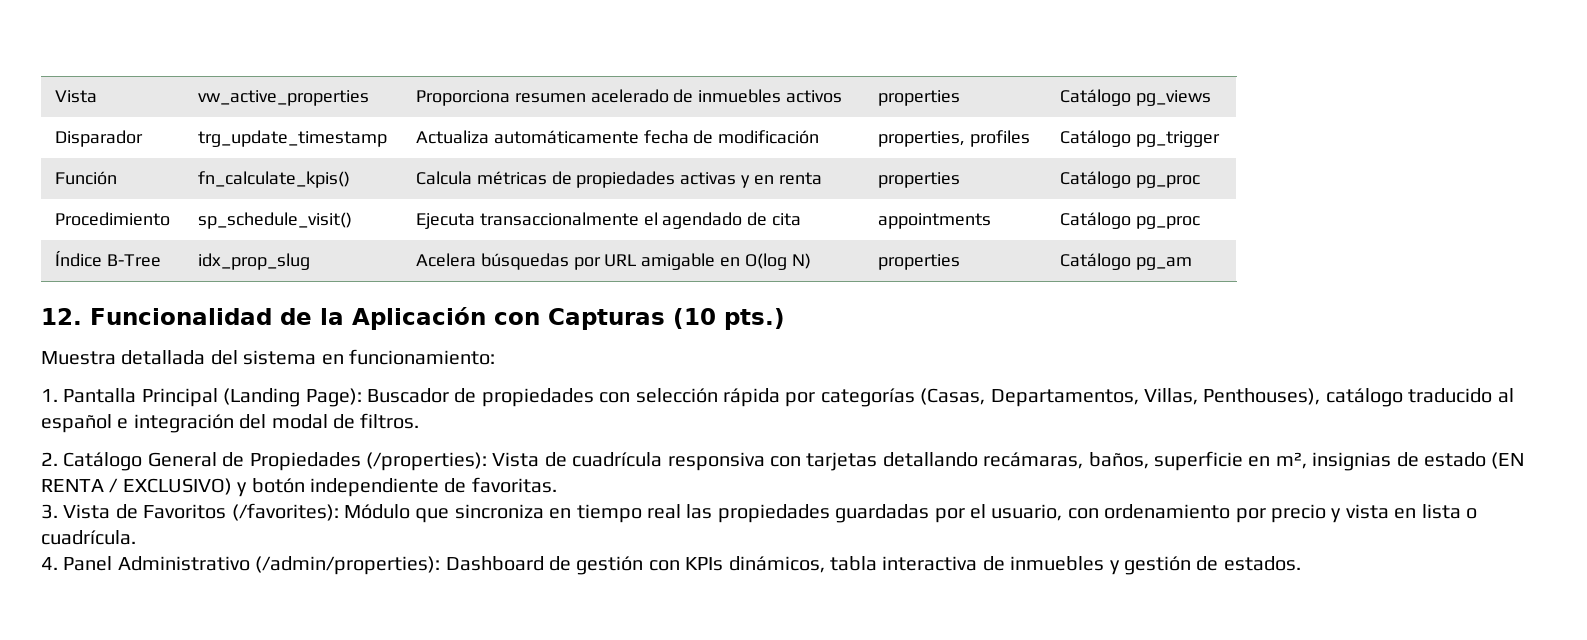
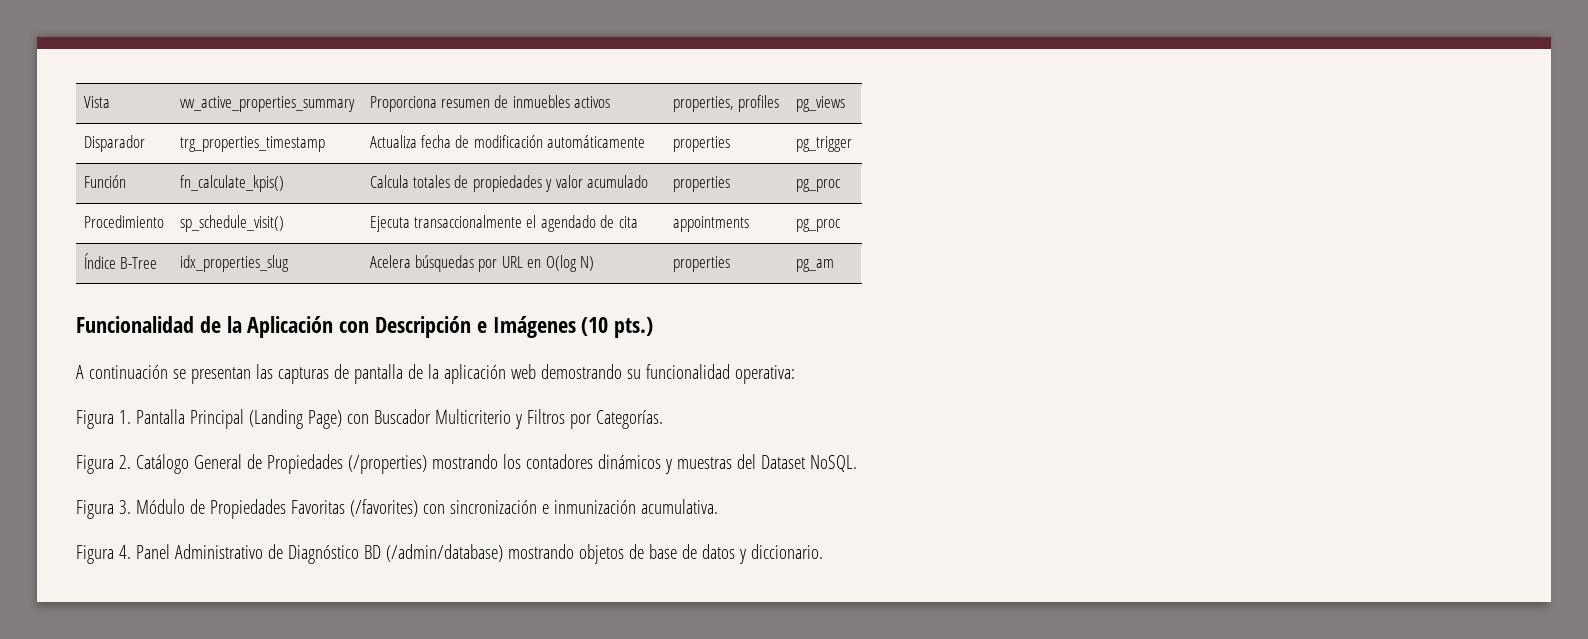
- Vista | vw_active_properties | Proporciona resumen acelerado de inmuebles activos | properties | Catálogo pg_views
+ Vista | vw_active_properties_summary | Proporciona resumen de inmuebles activos | properties, profiles | pg_views
- Disparador | trg_update_timestamp | Actualiza automáticamente fecha de modificación | properties, profiles | Catálogo pg_trigger
+ Disparador | trg_properties_timestamp | Actualiza fecha de modificación automáticamente | properties | pg_trigger
- Función | fn_calculate_kpis() | Calcula métricas de propiedades activas y en renta | properties | Catálogo pg_proc
+ Función | fn_calculate_kpis() | Calcula totales de propiedades y valor acumulado | properties | pg_proc
- Procedimiento | sp_schedule_visit() | Ejecuta transaccionalmente el agendado de cita | appointments | Catálogo pg_proc
+ Procedimiento | sp_schedule_visit() | Ejecuta transaccionalmente el agendado de cita | appointments | pg_proc
- Índice B-Tree | idx_prop_slug | Acelera búsquedas por URL amigable en O(log N) | properties | Catálogo pg_am
+ Índice B-Tree | idx_properties_slug | Acelera búsquedas por URL en O(log N) | properties | pg_am
- 12. Funcionalidad de la Aplicación con Capturas (10 pts.)
+ Funcionalidad de la Aplicación con Descripción e Imágenes (10 pts.)
- Muestra detallada del sistema en funcionamiento:
- 1. Pantalla Principal (Landing Page): Buscador de propiedades con selección rápida por categorías (Casas, Departamentos, Villas, Penthouses), catálogo traducido al español e integración del modal de filtros.
- 2. Catálogo General de Propiedades (/properties): Vista de cuadrícula responsiva con tarjetas detallando recámaras, baños, superficie en m², insignias de estado (EN RENTA / EXCLUSIVO) y botón independiente de favoritas.
- 3. Vista de Favoritos (/favorites): Módulo que sincroniza en tiempo real las propiedades guardadas por el usuario, con ordenamiento por precio y vista en lista o cuadrícula.
- 4. Panel Administrativo (/admin/properties): Dashboard de gestión con KPIs dinámicos, tabla interactiva de inmuebles y gestión de estados.
+ A continuación se presentan las capturas de pantalla de la aplicación web demostrando su funcionalidad operativa:
+ Figura 1. Pantalla Principal (Landing Page) con Buscador Multicriterio y Filtros por Categorías.
+ Figura 2. Catálogo General de Propiedades (/properties) mostrando los contadores dinámicos y muestras del Dataset NoSQL.
+ Figura 3. Módulo de Propiedades Favoritas (/favorites) con sincronización e inmunización acumulativa.
+ Figura 4. Panel Administrativo de Diagnóstico BD (/admin/database) mostrando objetos de base de datos y diccionario.

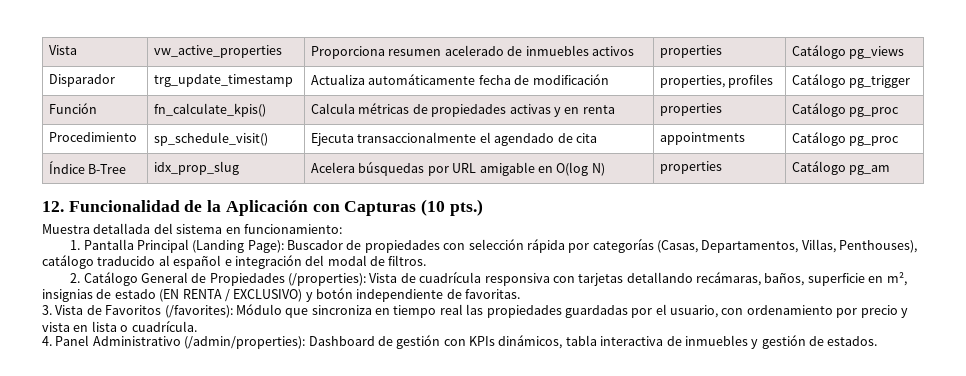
- Vista | vw_active_properties_summary | Proporciona resumen de inmuebles activos | properties, profiles | pg_views
+ Vista | vw_active_properties | Proporciona resumen acelerado de inmuebles activos | properties | Catálogo pg_views
- Disparador | trg_properties_timestamp | Actualiza fecha de modificación automáticamente | properties | pg_trigger
+ Disparador | trg_update_timestamp | Actualiza automáticamente fecha de modificación | properties, profiles | Catálogo pg_trigger
- Función | fn_calculate_kpis() | Calcula totales de propiedades y valor acumulado | properties | pg_proc
+ Función | fn_calculate_kpis() | Calcula métricas de propiedades activas y en renta | properties | Catálogo pg_proc
- Procedimiento | sp_schedule_visit() | Ejecuta transaccionalmente el agendado de cita | appointments | pg_proc
+ Procedimiento | sp_schedule_visit() | Ejecuta transaccionalmente el agendado de cita | appointments | Catálogo pg_proc
- Índice B-Tree | idx_properties_slug | Acelera búsquedas por URL en O(log N) | properties | pg_am
+ Índice B-Tree | idx_prop_slug | Acelera búsquedas por URL amigable en O(log N) | properties | Catálogo pg_am
- Funcionalidad de la Aplicación con Descripción e Imágenes (10 pts.)
+ 12. Funcionalidad de la Aplicación con Capturas (10 pts.)
- A continuación se presentan las capturas de pantalla de la aplicación web demostrando su funcionalidad operativa:
- Figura 1. Pantalla Principal (Landing Page) con Buscador Multicriterio y Filtros por Categorías.
- Figura 2. Catálogo General de Propiedades (/properties) mostrando los contadores dinámicos y muestras del Dataset NoSQL.
- Figura 3. Módulo de Propiedades Favoritas (/favorites) con sincronización e inmunización acumulativa.
- Figura 4. Panel Administrativo de Diagnóstico BD (/admin/database) mostrando objetos de base de datos y diccionario.
+ Muestra detallada del sistema en funcionamiento:
+ 1. Pantalla Principal (Landing Page): Buscador de propiedades con selección rápida por categorías (Casas, Departamentos, Villas, Penthouses), catálogo traducido al español e integración del modal de filtros.
+ 2. Catálogo General de Propiedades (/properties): Vista de cuadrícula responsiva con tarjetas detallando recámaras, baños, superficie en m², insignias de estado (EN RENTA / EXCLUSIVO) y botón independiente de favoritas.
+ 3. Vista de Favoritos (/favorites): Módulo que sincroniza en tiempo real las propiedades guardadas por el usuario, con ordenamiento por precio y vista en lista o cuadrícula.
+ 4. Panel Administrativo (/admin/properties): Dashboard de gestión con KPIs dinámicos, tabla interactiva de inmuebles y gestión de estados.

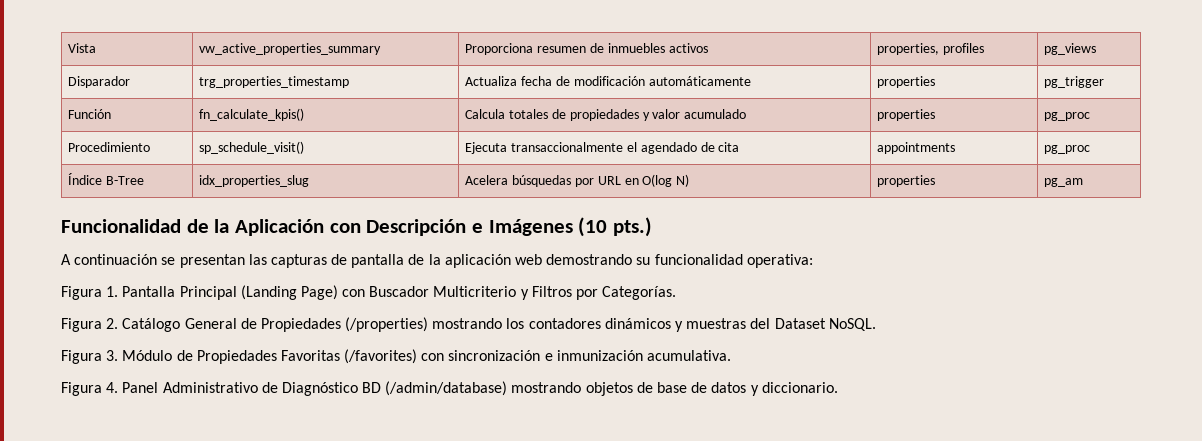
- Vista | vw_active_properties | Proporciona resumen acelerado de inmuebles activos | properties | Catálogo pg_views
+ Vista | vw_active_properties_summary | Proporciona resumen de inmuebles activos | properties, profiles | pg_views
- Disparador | trg_update_timestamp | Actualiza automáticamente fecha de modificación | properties, profiles | Catálogo pg_trigger
+ Disparador | trg_properties_timestamp | Actualiza fecha de modificación automáticamente | properties | pg_trigger
- Función | fn_calculate_kpis() | Calcula métricas de propiedades activas y en renta | properties | Catálogo pg_proc
+ Función | fn_calculate_kpis() | Calcula totales de propiedades y valor acumulado | properties | pg_proc
- Procedimiento | sp_schedule_visit() | Ejecuta transaccionalmente el agendado de cita | appointments | Catálogo pg_proc
+ Procedimiento | sp_schedule_visit() | Ejecuta transaccionalmente el agendado de cita | appointments | pg_proc
- Índice B-Tree | idx_prop_slug | Acelera búsquedas por URL amigable en O(log N) | properties | Catálogo pg_am
+ Índice B-Tree | idx_properties_slug | Acelera búsquedas por URL en O(log N) | properties | pg_am
- 12. Funcionalidad de la Aplicación con Capturas (10 pts.)
+ Funcionalidad de la Aplicación con Descripción e Imágenes (10 pts.)
- Muestra detallada del sistema en funcionamiento:
- 1. Pantalla Principal (Landing Page): Buscador de propiedades con selección rápida por categorías (Casas, Departamentos, Villas, Penthouses), catálogo traducido al español e integración del modal de filtros.
- 2. Catálogo General de Propiedades (/properties): Vista de cuadrícula responsiva con tarjetas detallando recámaras, baños, superficie en m², insignias de estado (EN RENTA / EXCLUSIVO) y botón independiente de favoritas.
- 3. Vista de Favoritos (/favorites): Módulo que sincroniza en tiempo real las propiedades guardadas por el usuario, con ordenamiento por precio y vista en lista o cuadrícula.
- 4. Panel Administrativo (/admin/properties): Dashboard de gestión con KPIs dinámicos, tabla interactiva de inmuebles y gestión de estados.
+ A continuación se presentan las capturas de pantalla de la aplicación web demostrando su funcionalidad operativa:
+ Figura 1. Pantalla Principal (Landing Page) con Buscador Multicriterio y Filtros por Categorías.
+ Figura 2. Catálogo General de Propiedades (/properties) mostrando los contadores dinámicos y muestras del Dataset NoSQL.
+ Figura 3. Módulo de Propiedades Favoritas (/favorites) con sincronización e inmunización acumulativa.
+ Figura 4. Panel Administrativo de Diagnóstico BD (/admin/database) mostrando objetos de base de datos y diccionario.

